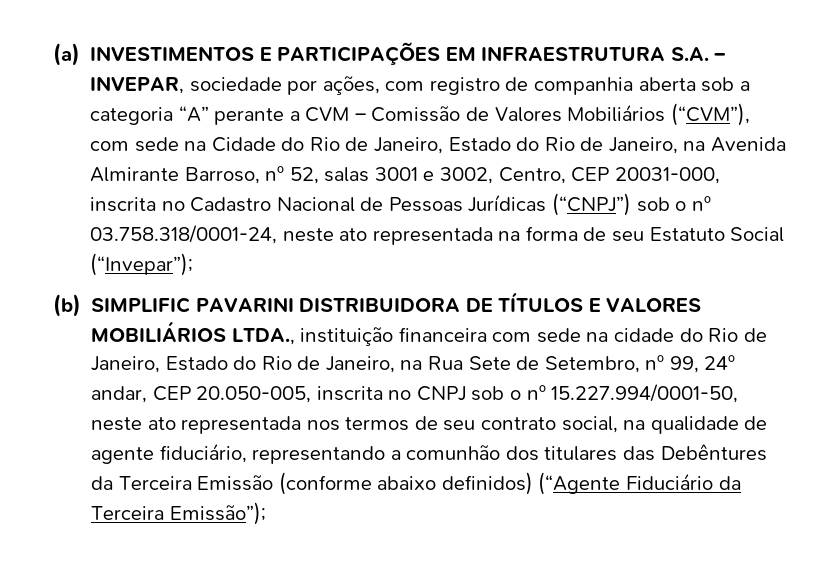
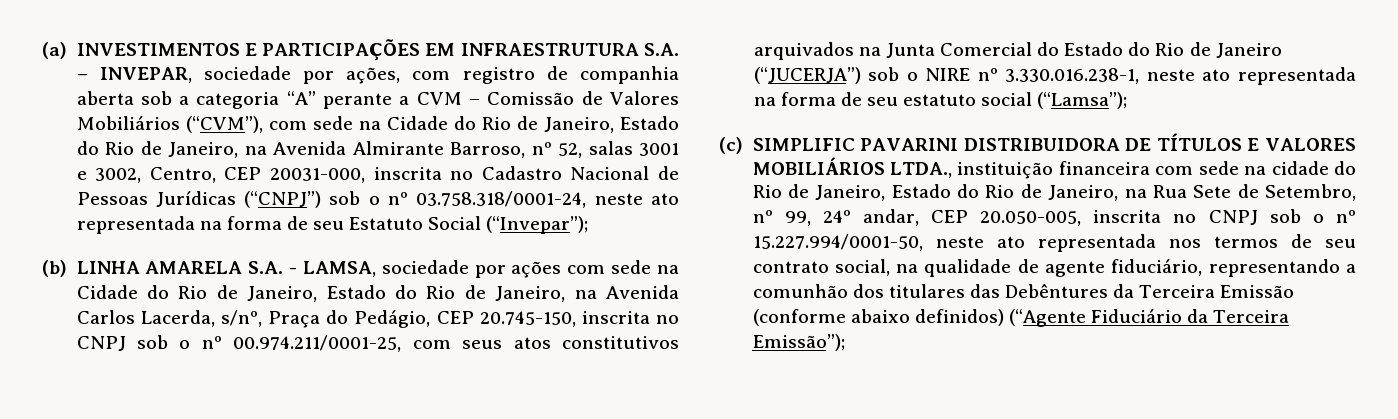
- (b) SIMPLIFIC PAVARINI DISTRIBUIDORA DE TÍTULOS E VALORES MOBILIÁRIOS LTDA., instituição financeira com sede na cidade do Rio de Janeiro, Estado do Rio de Janeiro, na Rua Sete de Setembro, nº 99, 24º andar, CEP 20.050-005, inscrita no CNPJ sob o nº 15.227.994/0001-50, neste ato representada nos termos de seu contrato social, na qualidade de agente fiduciário, representando a comunhão dos titulares das Debêntures da Terceira Emissão (conforme abaixo definidos) (“Agente Fiduciário da Terceira Emissão”);
+ (b) LINHA AMARELA S.A. - LAMSA, sociedade por ações com sede na Cidade do Rio de Janeiro, Estado do Rio de Janeiro, na Avenida Carlos Lacerda, s/nº, Praça do Pedágio, CEP 20.745-150, inscrita no CNPJ sob o nº 00.974.211/0001-25, com seus atos constitutivos arquivados na Junta Comercial do Estado do Rio de Janeiro (“JUCERJA”) sob o NIRE nº 3.330.016.238-1, neste ato representada na forma de seu estatuto social (“Lamsa”);
+ (c) SIMPLIFIC PAVARINI DISTRIBUIDORA DE TÍTULOS E VALORES MOBILIÁRIOS LTDA., instituição financeira com sede na cidade do Rio de Janeiro, Estado do Rio de Janeiro, na Rua Sete de Setembro, nº 99, 24º andar, CEP 20.050-005, inscrita no CNPJ sob o nº 15.227.994/0001-50, neste ato representada nos termos de seu contrato social, na qualidade de agente fiduciário, representando a comunhão dos titulares das Debêntures da Terceira Emissão (conforme abaixo definidos) (“Agente Fiduciário da Terceira Emissão”);

